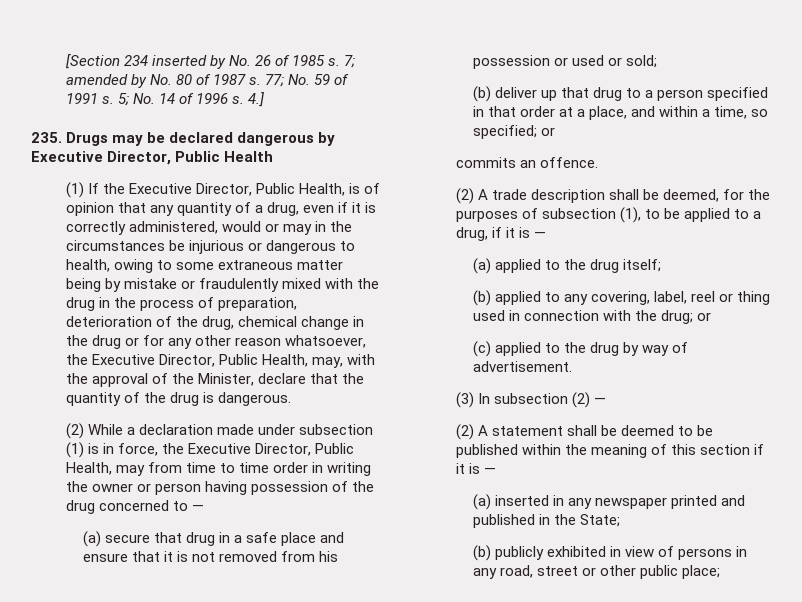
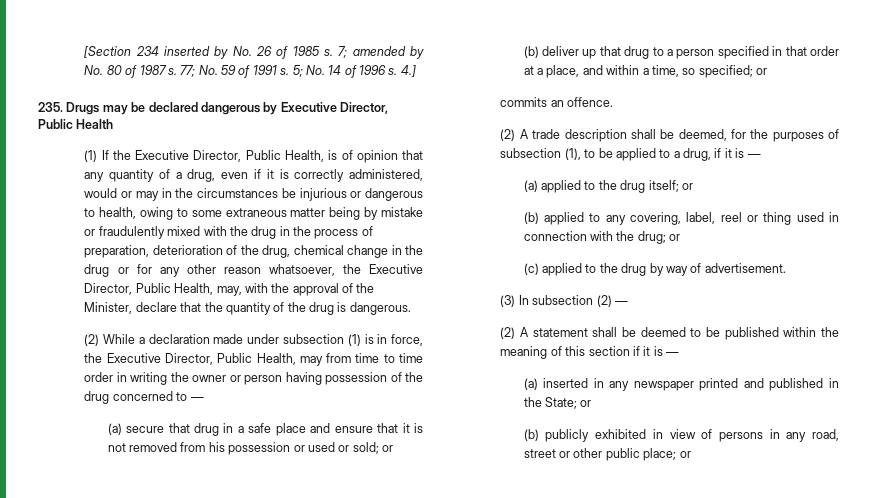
- (a) secure that drug in a safe place and ensure that it is not removed from his possession or used or sold;
+ (a) secure that drug in a safe place and ensure that it is not removed from his possession or used or sold; or
- (a) applied to the drug itself;
+ (a) applied to the drug itself; or
- (a) inserted in any newspaper printed and published in the State;
+ (a) inserted in any newspaper printed and published in the State; or
- (b) publicly exhibited in view of persons in any road, street or other public place;
+ (b) publicly exhibited in view of persons in any road, street or other public place; or

